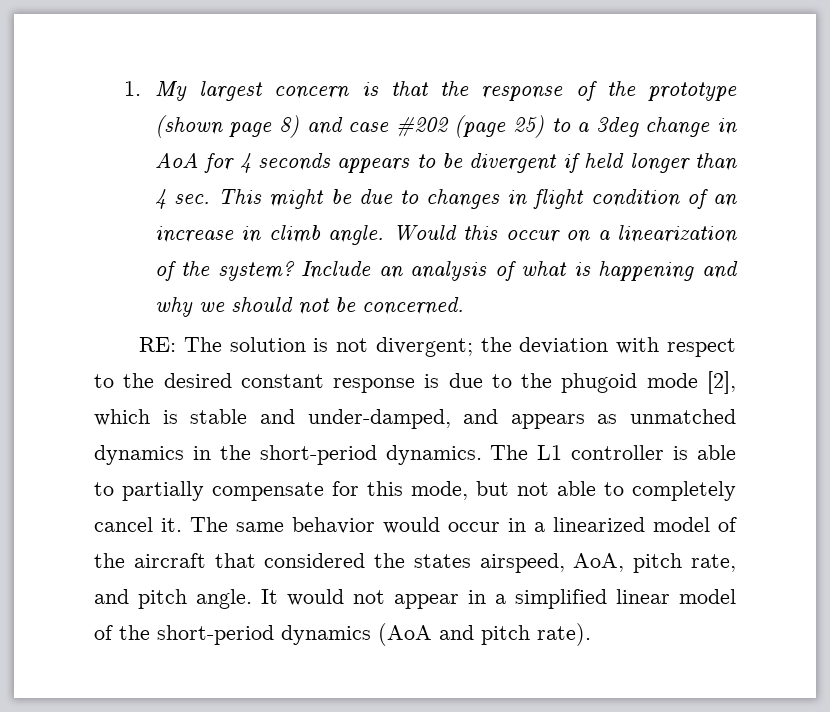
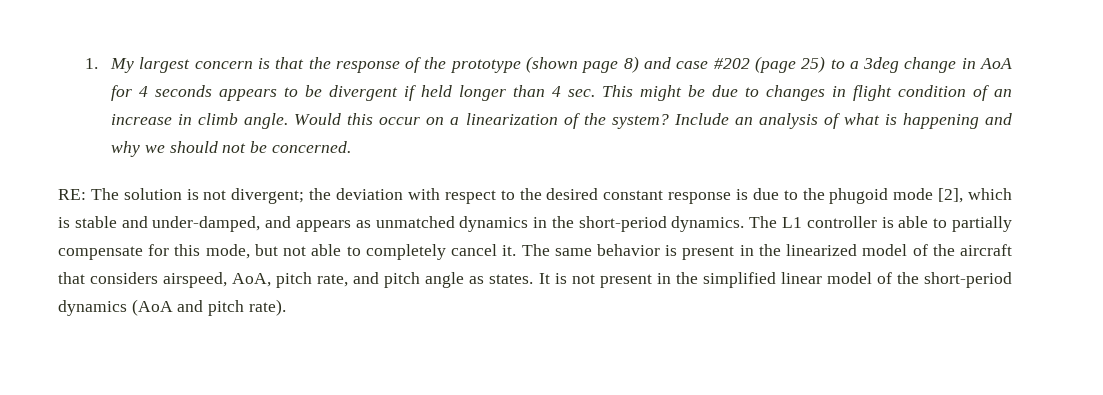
- The same behavior would occur in a linearized model of the aircraft that considered the states airspeed, AoA, pitch rate, and pitch angle. It would not appear in a simplified linear model of the short-period dynamics (AoA and pitch rate).
+ The same behavior is present in the linearized model of the aircraft that considers airspeed, AoA, pitch rate, and pitch angle as states. It is not present in the simplified linear model of the short-period dynamics (AoA and pitch rate).

